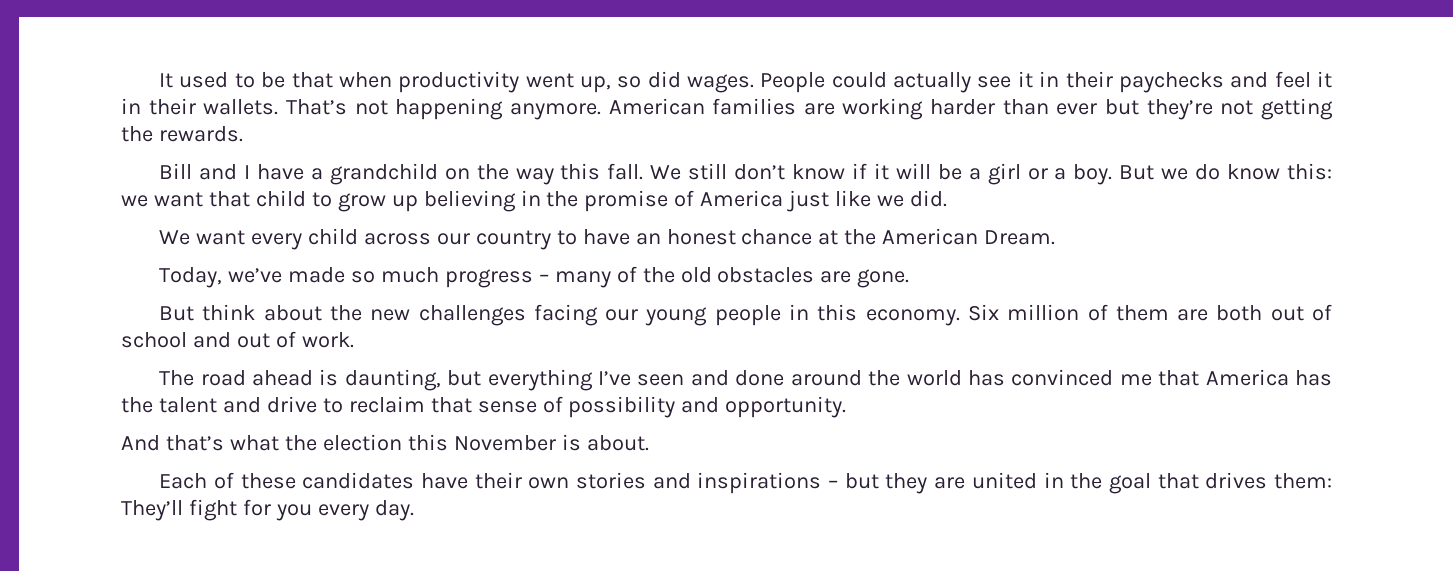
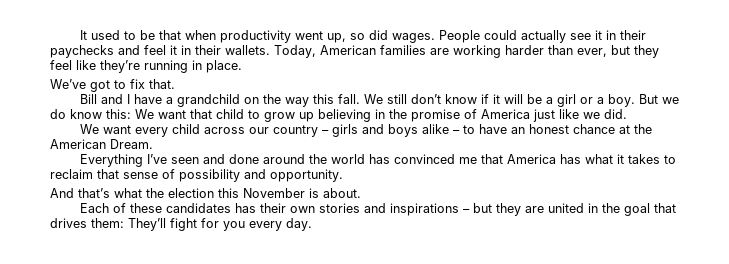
- That’s not happening anymore. American families are working harder than ever but they’re not getting the rewards.
+ Today, American families are working harder than ever, but they feel like they’re running in place.
+ We’ve got to fix that.
- But we do know this: we want that child to grow up believing in the promise of America just like we did.
+ But we do know this: We want that child to grow up believing in the promise of America just like we did.
- We want every child across our country to have an honest chance at the American Dream.
+ We want every child across our country – girls and boys alike – to have an honest chance at the American Dream.
- Today, we’ve made so much progress – many of the old obstacles are gone.
- But think about the new challenges facing our young people in this economy. Six million of them are both out of school and out of work.
- The road ahead is daunting, but everything I’ve seen and done around the world has convinced me that America has the talent and drive to reclaim that sense of possibility and opportunity.
+ Everything I’ve seen and done around the world has convinced me that America has what it takes to reclaim that sense of possibility and opportunity.
- Each of these candidates have their own stories and inspirations – but they are united in the goal that drives them: They’ll fight for you every day.
+ Each of these candidates has their own stories and inspirations – but they are united in the goal that drives them: They’ll fight for you every day.

